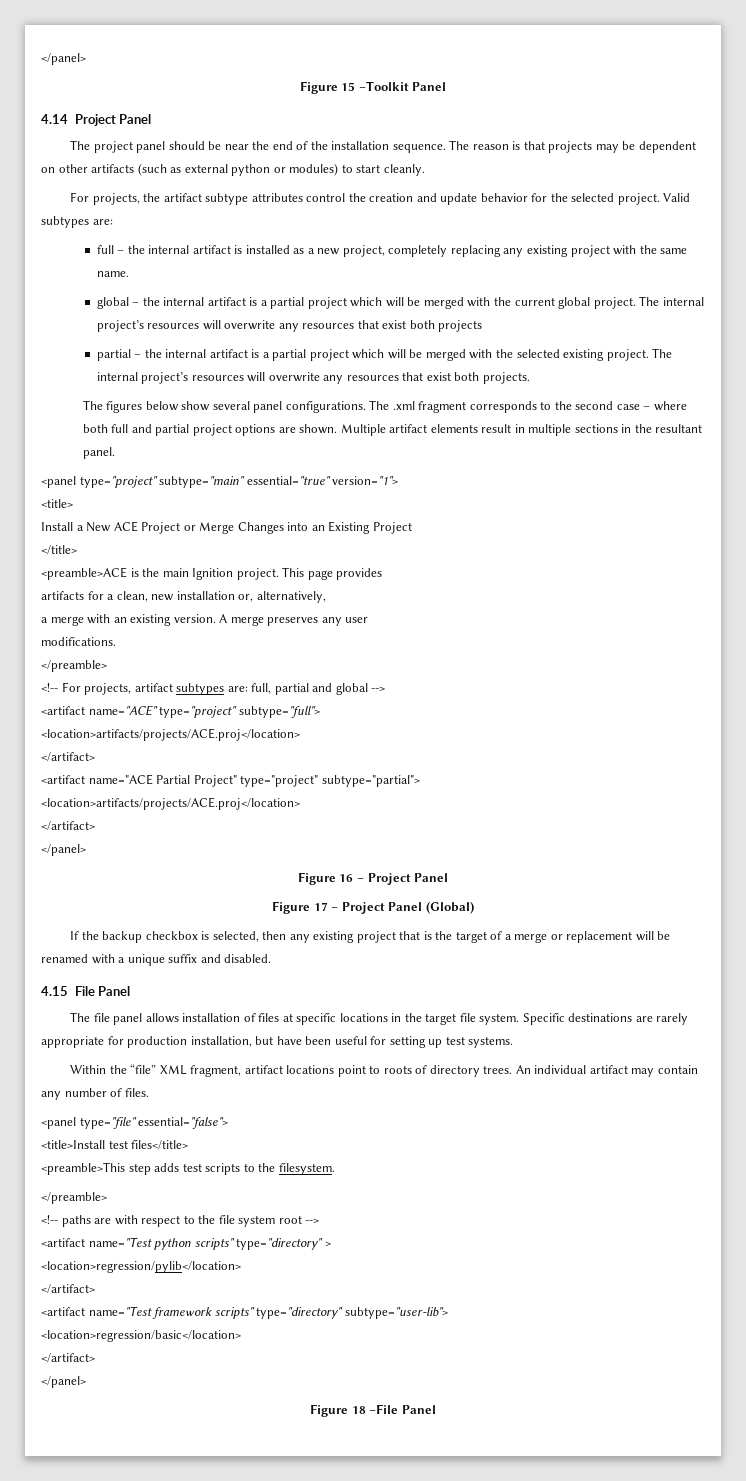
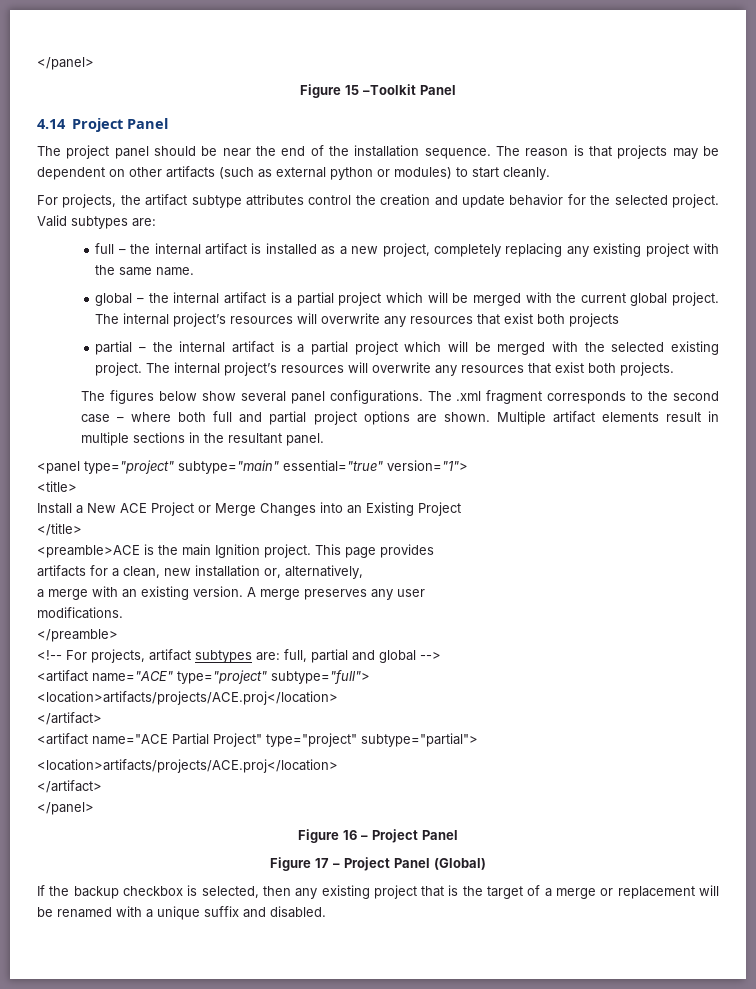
- 4.15 File Panel
- The file panel allows installation of files at specific locations in the target file system. Specific destinations are rarely appropriate for production installation, but have been useful for setting up test systems.
- Within the “file” XML fragment, artifact locations point to roots of directory trees. An individual artifact may contain any number of files.
- <panel type="file" essential="false">
- <title>Install test files</title>
- <preamble>This step adds test scripts to the filesystem.
- </preamble>
- <!-- paths are with respect to the file system root -->
- <artifact name="Test python scripts" type="directory" >
- <location>regression/pylib</location>
- </artifact>
- <artifact name="Test framework scripts" type="directory" subtype="user-lib">
- <location>regression/basic</location>
- </artifact>
- </panel>
- Figure 18 –File Panel

